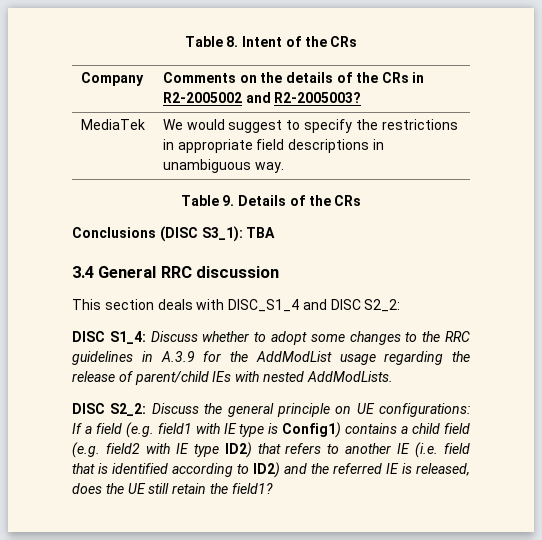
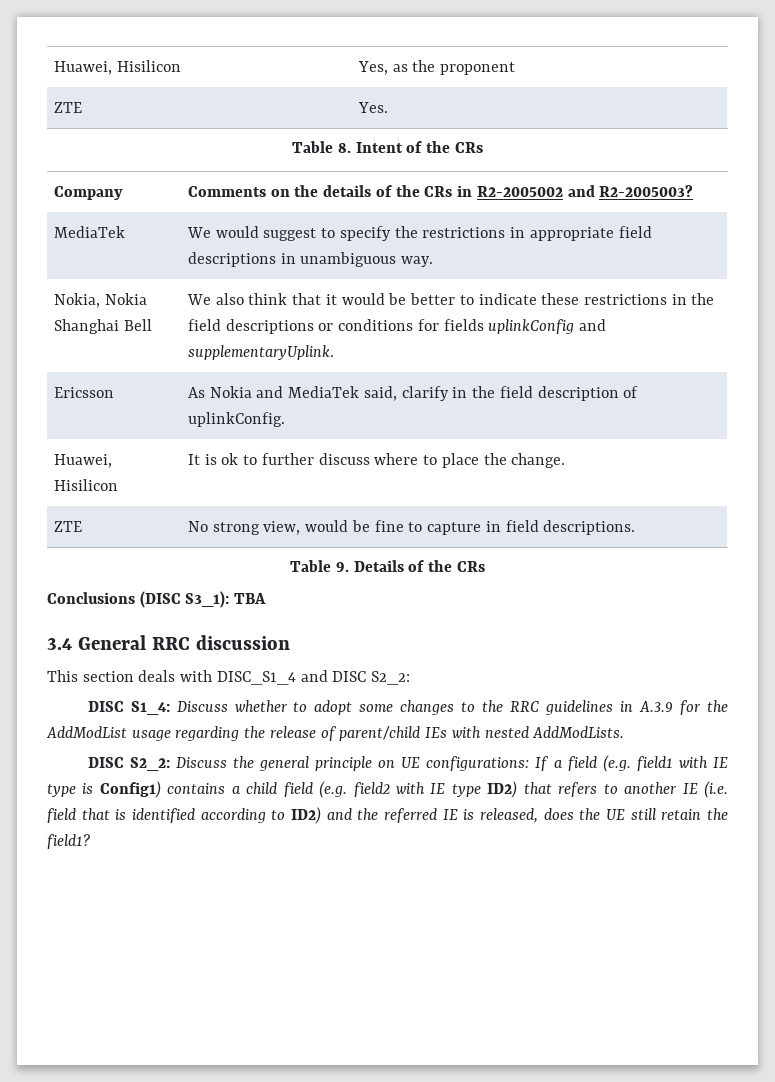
+ Huawei, Hisilicon | Yes, as the proponent
+ ZTE | Yes.
+ Nokia, Nokia Shanghai Bell | We also think that it would be better to indicate these restrictions in the field descriptions or conditions for fields uplinkConfig and supplementaryUplink.
+ Ericsson | As Nokia and MediaTek said, clarify in the field description of uplinkConfig.
+ Huawei, Hisilicon | It is ok to further discuss where to place the change.
+ ZTE | No strong view, would be fine to capture in field descriptions.

